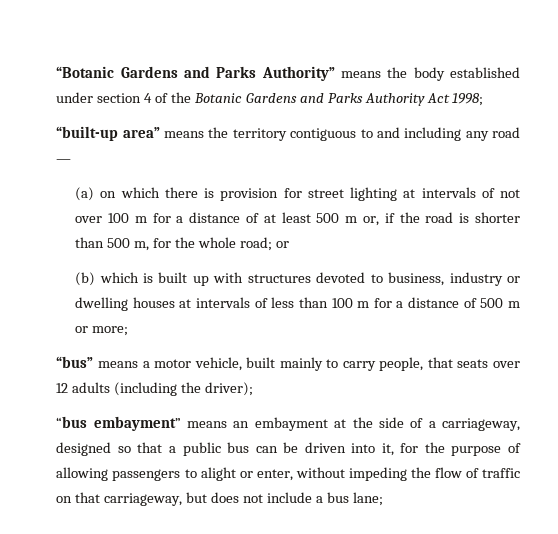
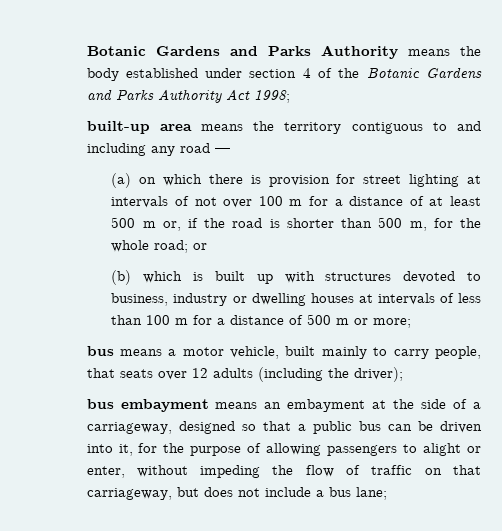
- “Botanic Gardens and Parks Authority” means the body established under section 4 of the Botanic Gardens and Parks Authority Act 1998;
+ Botanic Gardens and Parks Authority means the body established under section 4 of the Botanic Gardens and Parks Authority Act 1998;
- “built-up area” means the territory contiguous to and including any road —
+ built-up area means the territory contiguous to and including any road —
- “bus” means a motor vehicle, built mainly to carry people, that seats over 12 adults (including the driver);
+ bus means a motor vehicle, built mainly to carry people, that seats over 12 adults (including the driver);
- “bus embayment” means an embayment at the side of a carriageway, designed so that a public bus can be driven into it, for the purpose of allowing passengers to alight or enter, without impeding the flow of traffic on that carriageway, but does not include a bus lane;
+ bus embayment means an embayment at the side of a carriageway, designed so that a public bus can be driven into it, for the purpose of allowing passengers to alight or enter, without impeding the flow of traffic on that carriageway, but does not include a bus lane;

